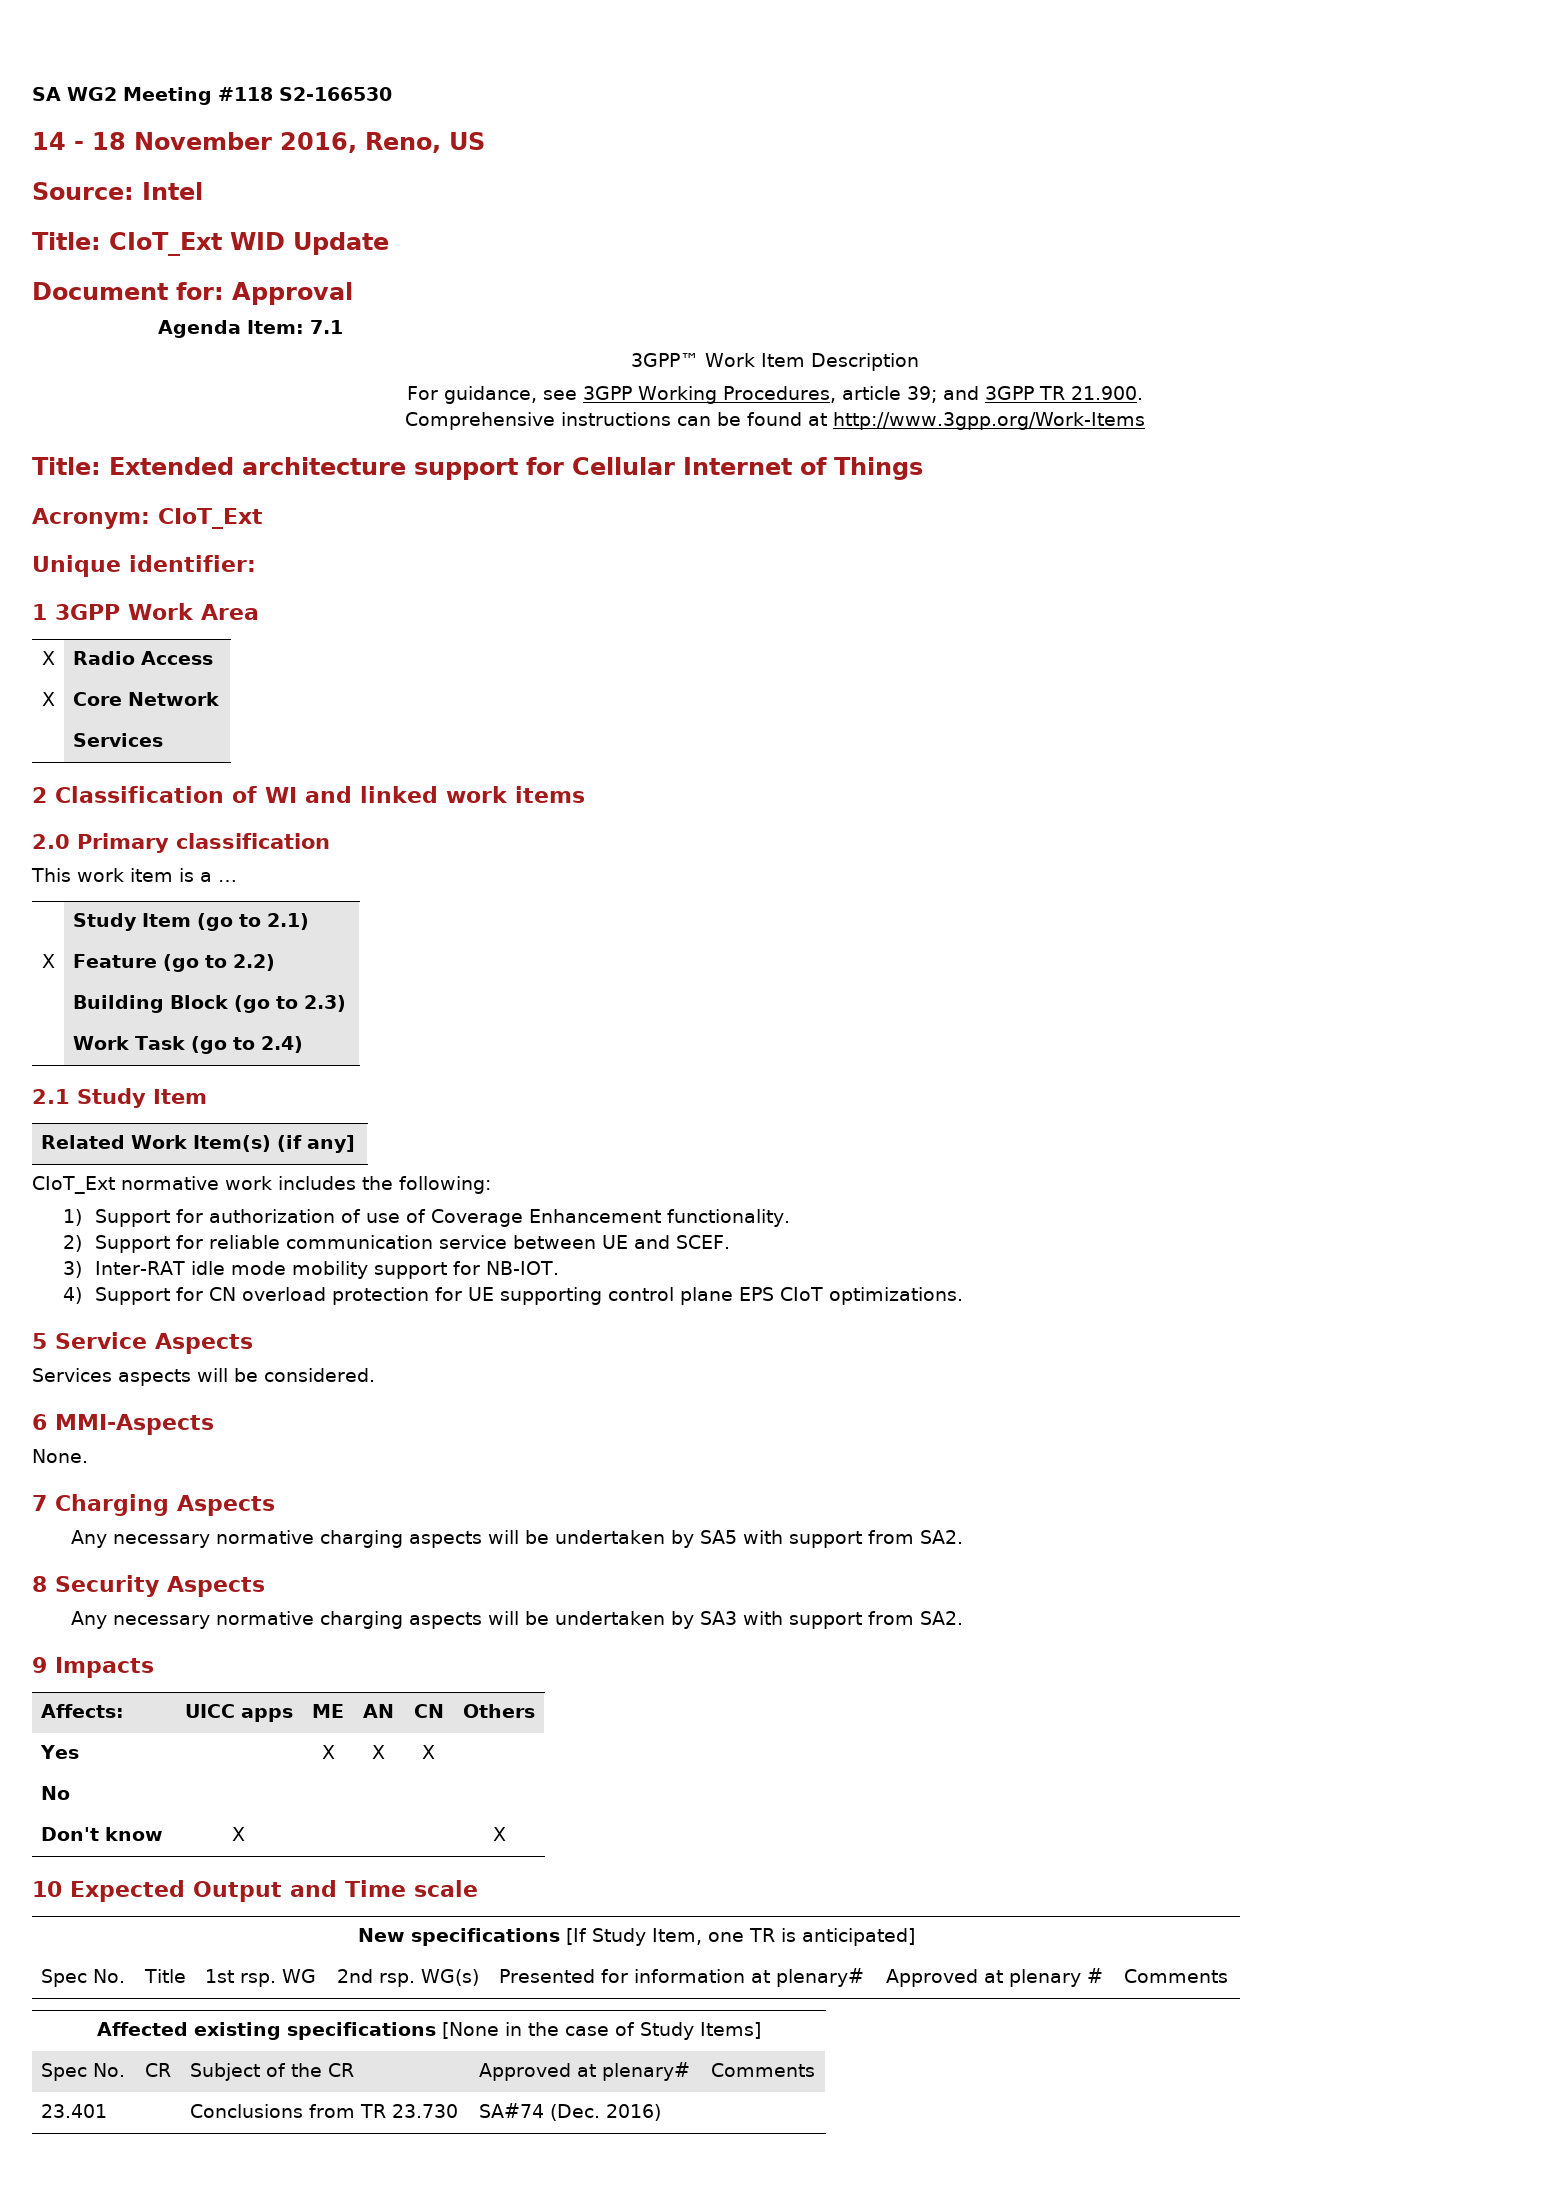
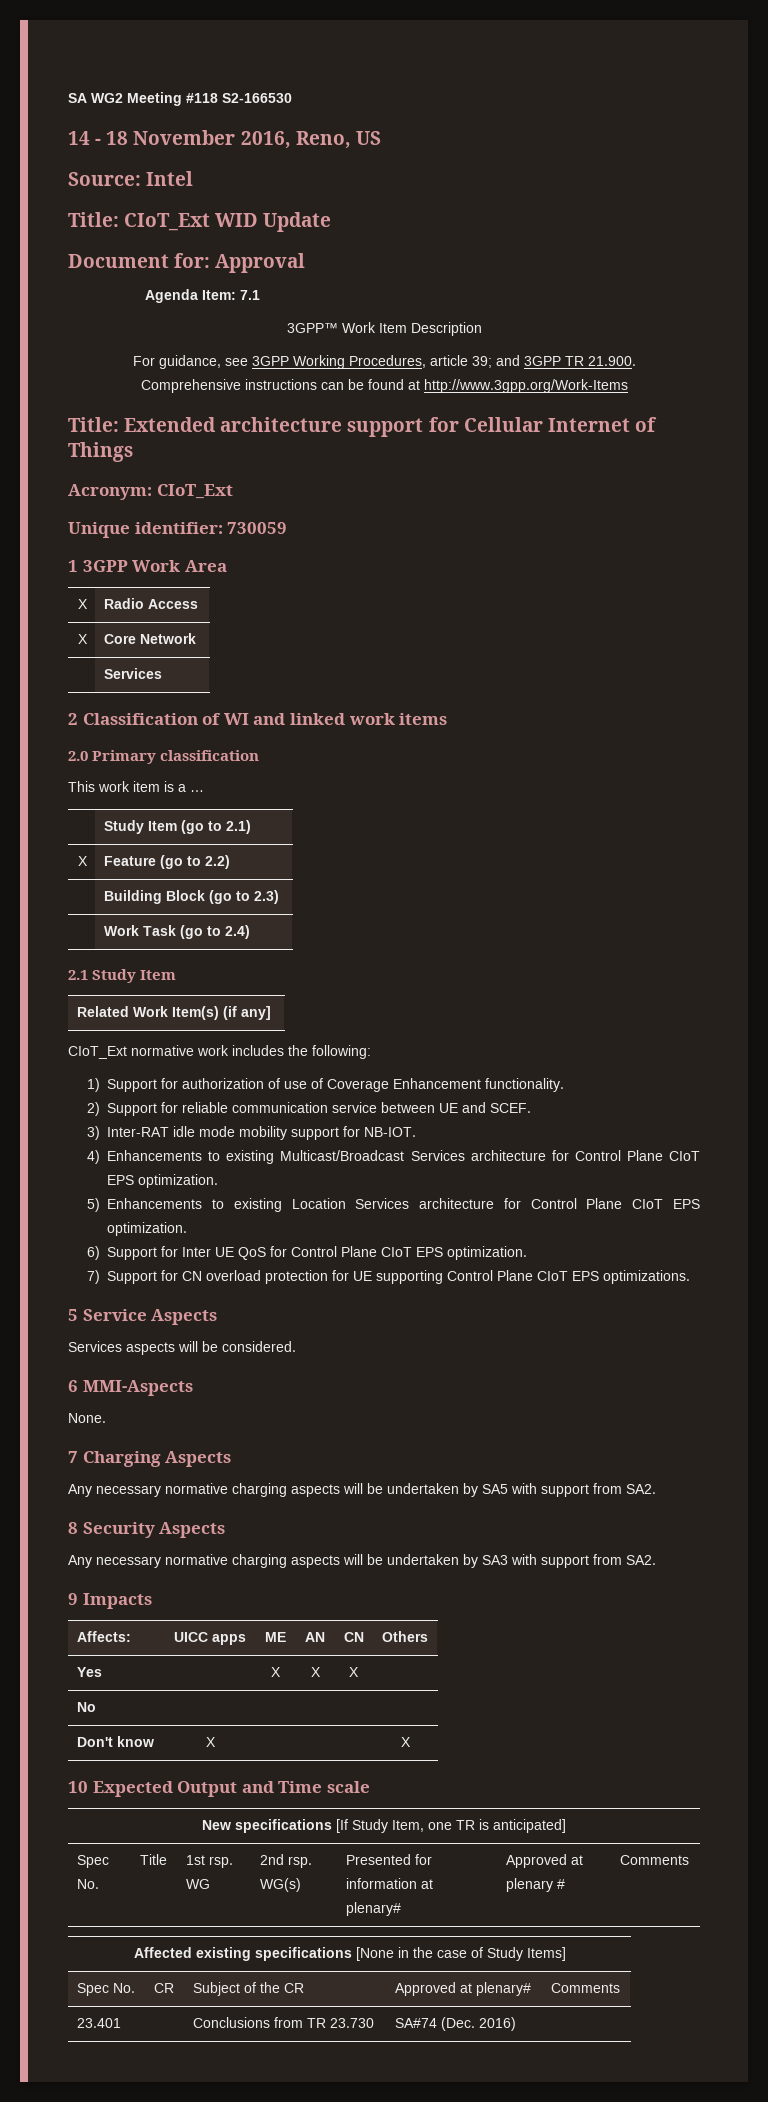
- Unique identifier:
+ Unique identifier: 730059
- 4) Support for CN overload protection for UE supporting control plane EPS CIoT optimizations.
+ 4) Enhancements to existing Multicast/Broadcast Services architecture for Control Plane CIoT EPS optimization.
+ 5) Enhancements to existing Location Services architecture for Control Plane CIoT EPS optimization.
+ 6) Support for Inter UE QoS for Control Plane CIoT EPS optimization.
+ 7) Support for CN overload protection for UE supporting Control Plane CIoT EPS optimizations.

